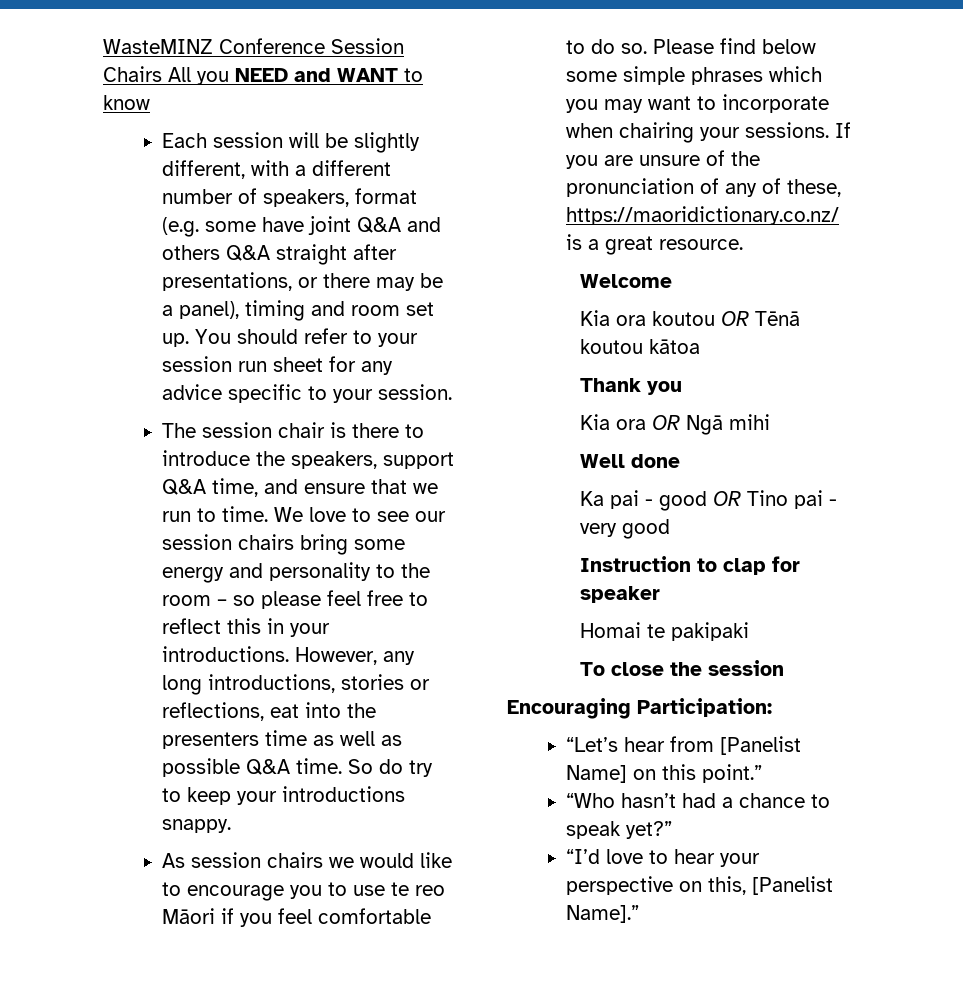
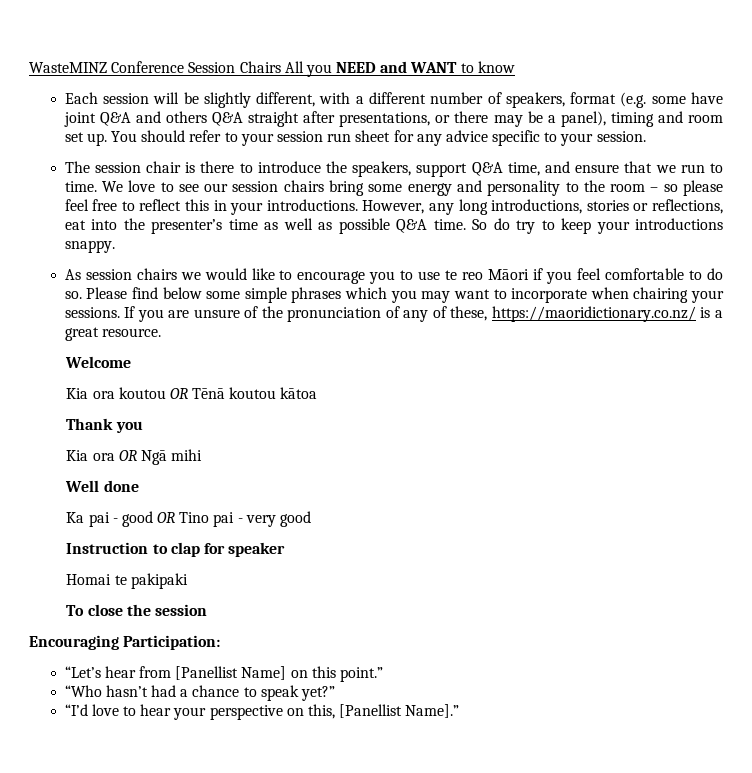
- However, any long introductions, stories or reflections, eat into the presenters time as well as possible Q&A time.
+ However, any long introductions, stories or reflections, eat into the presenter’s time as well as possible Q&A time.
- “Let’s hear from [Panelist Name] on this point.”
+ “Let’s hear from [Panellist Name] on this point.”
- “I’d love to hear your perspective on this, [Panelist Name].”
+ “I’d love to hear your perspective on this, [Panellist Name].”

